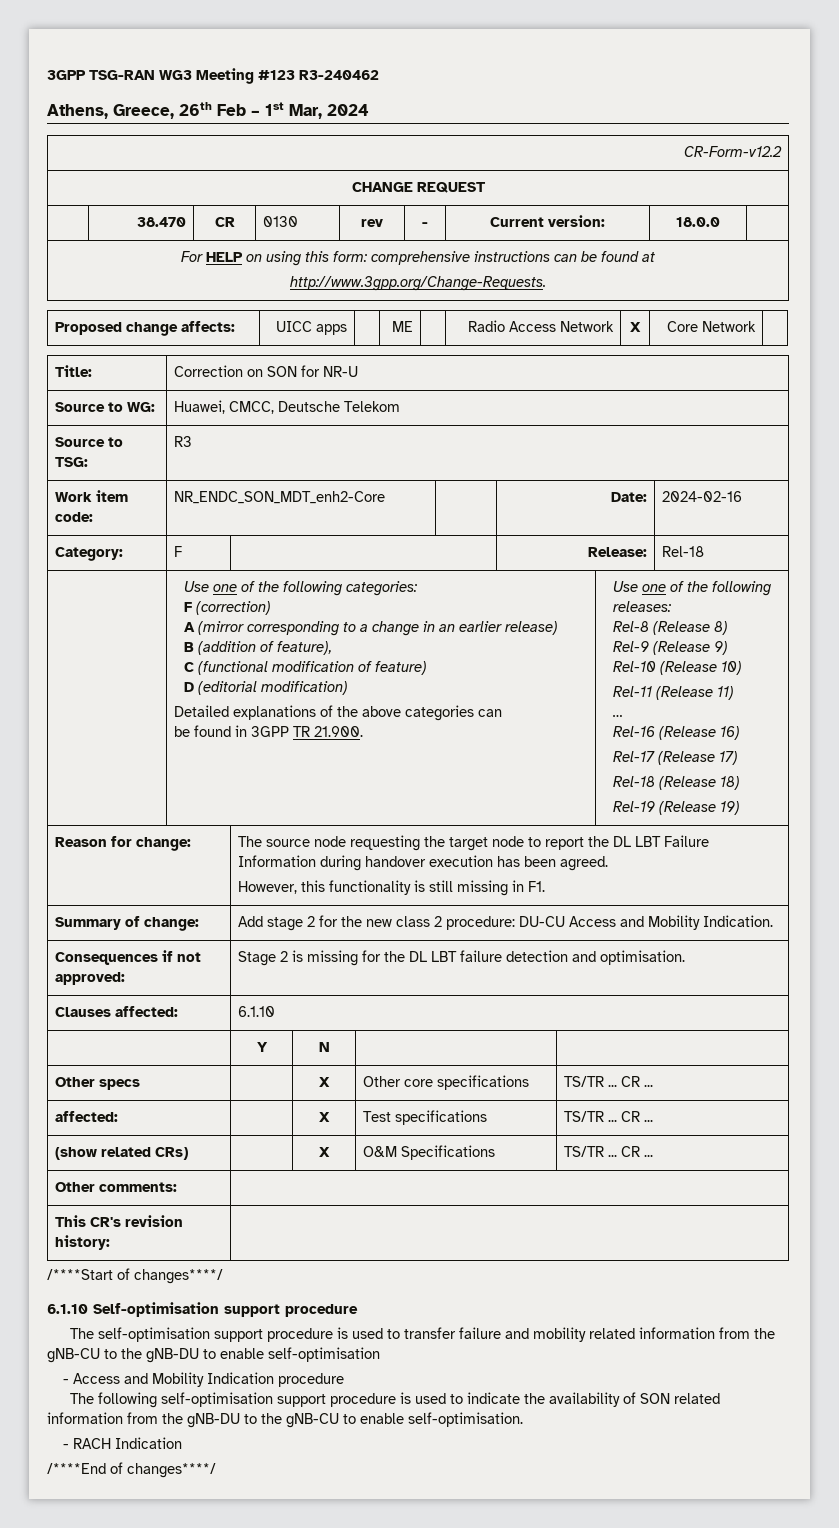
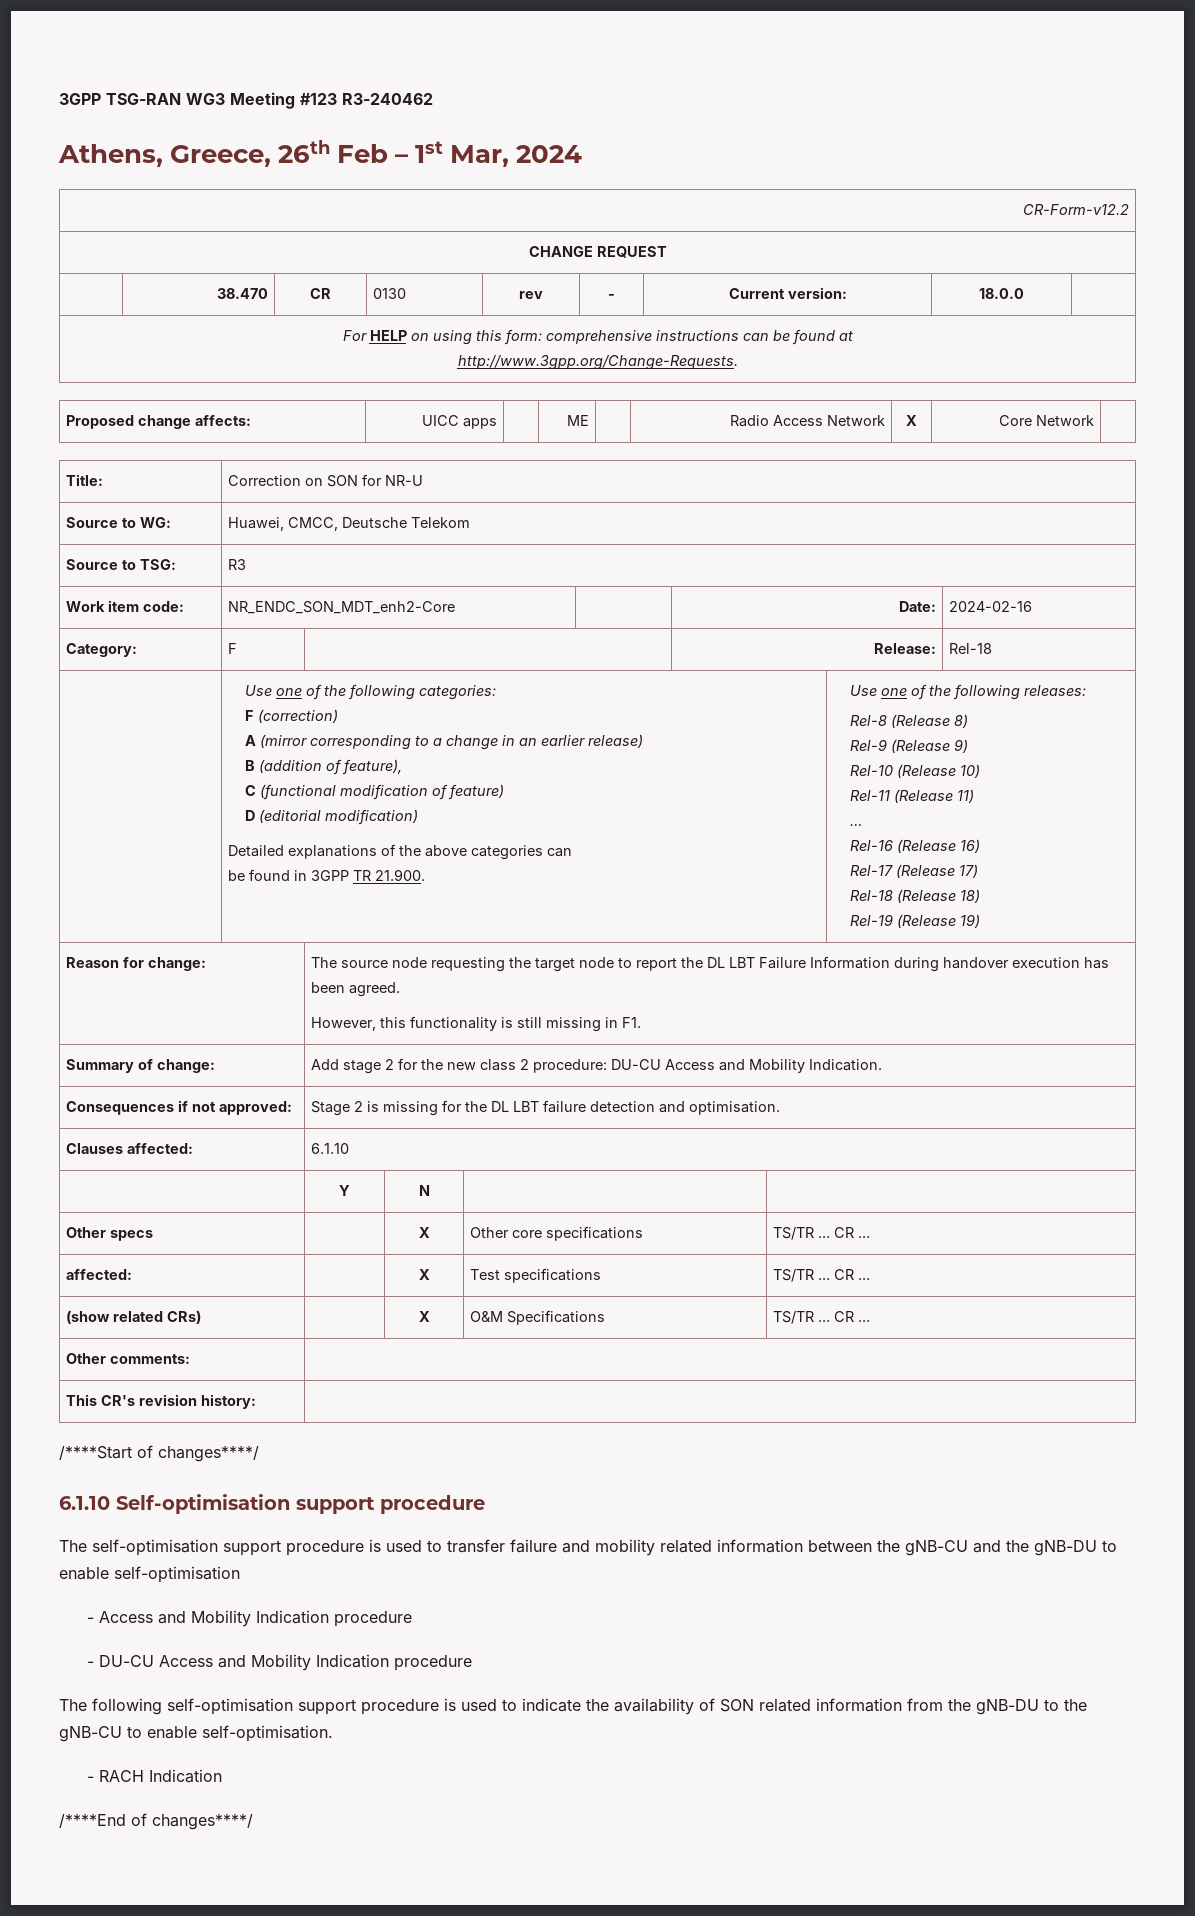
- The self-optimisation support procedure is used to transfer failure and mobility related information from the gNB-CU to the gNB-DU to enable self-optimisation
+ The self-optimisation support procedure is used to transfer failure and mobility related information between the gNB-CU and the gNB-DU to enable self-optimisation
+ - DU-CU Access and Mobility Indication procedure

